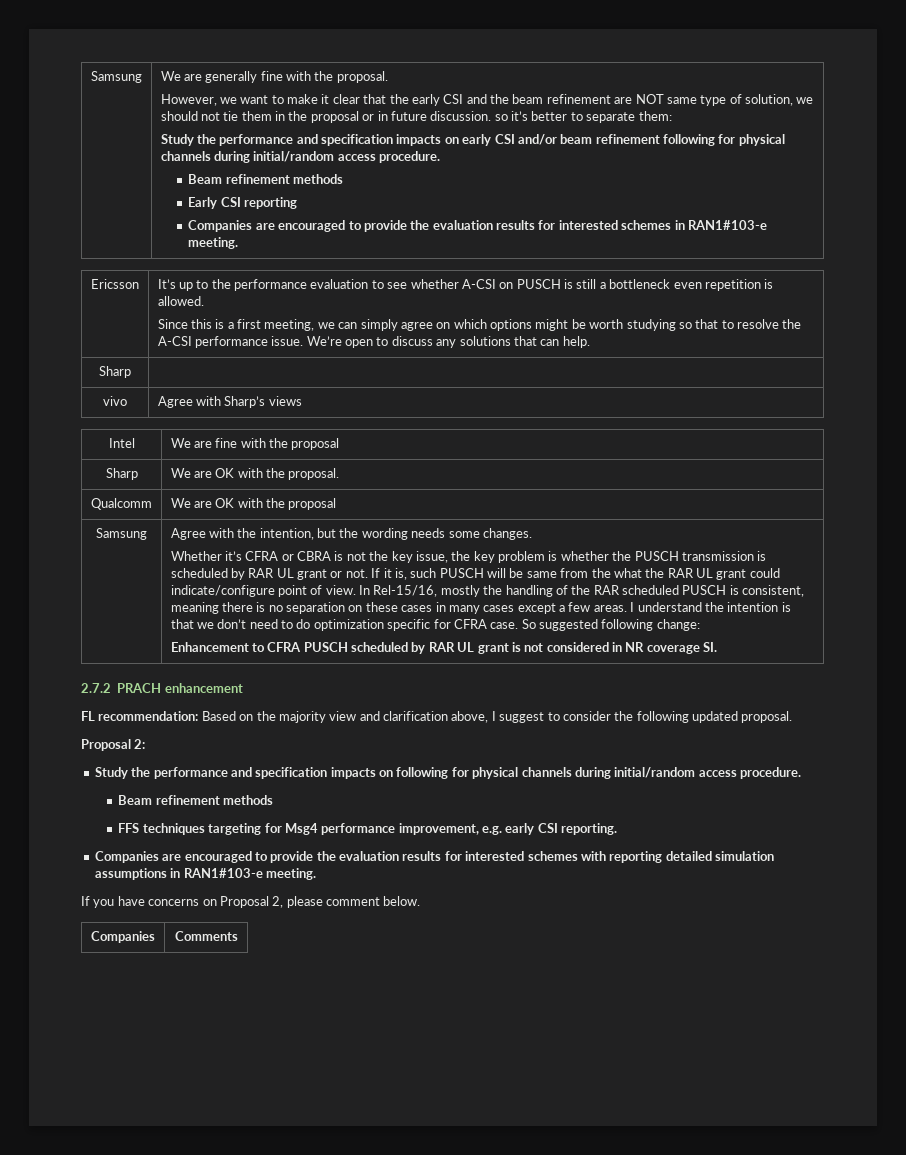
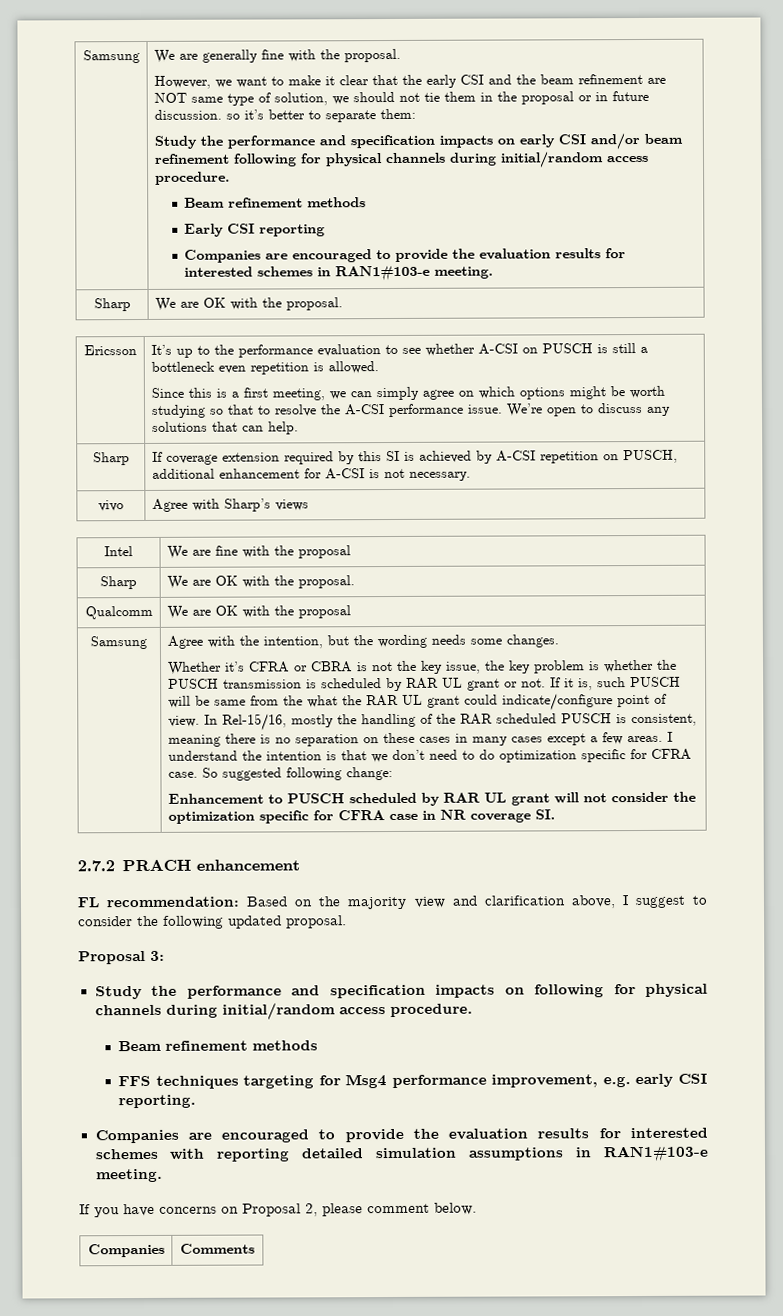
  Companies are encouraged to provide the evaluation results for interested schemes in RAN1#103-e meeting.
+ Sharp | We are OK with the proposal.
  We’re open to discuss any solutions that can help.
- Sharp |
+ Sharp | If coverage extension required by this SI is achieved by A-CSI repetition on PUSCH, additional enhancement for A-CSI is not necessary.
- Enhancement to CFRA PUSCH scheduled by RAR UL grant is not considered in NR coverage SI.
+ Enhancement to PUSCH scheduled by RAR UL grant will not consider the optimization specific for CFRA case in NR coverage SI.
- Proposal 2:
+ Proposal 3:

